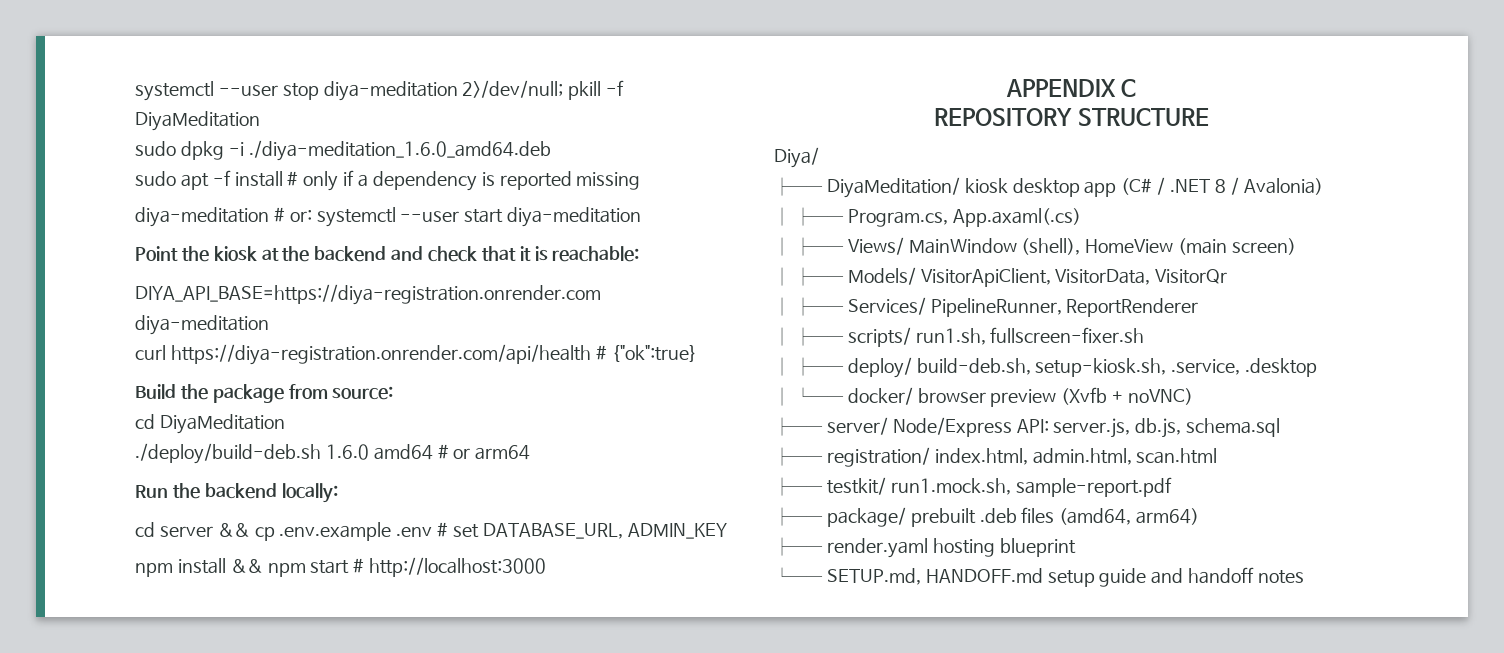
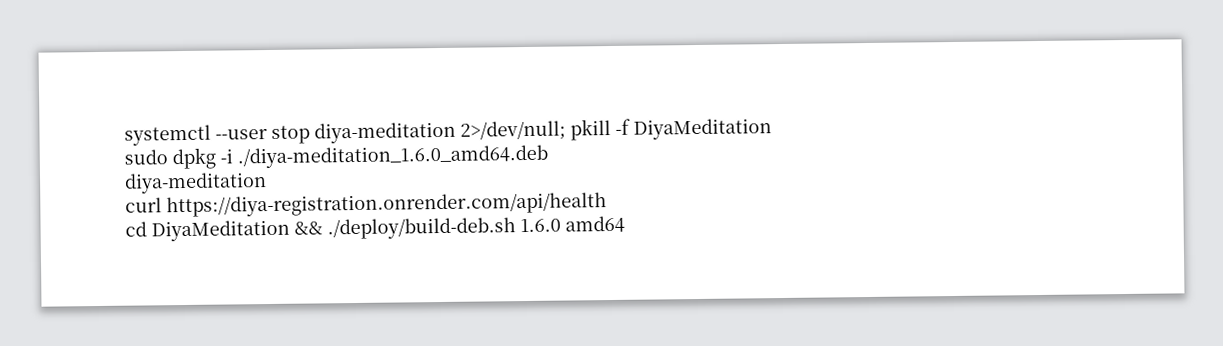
  sudo dpkg -i ./diya-meditation_1.6.0_amd64.deb
- sudo apt -f install # only if a dependency is reported missing
- diya-meditation # or: systemctl --user start diya-meditation
- Point the kiosk at the backend and check that it is reachable:
- DIYA_API_BASE=https://diya-registration.onrender.com diya-meditation
- curl https://diya-registration.onrender.com/api/health # {"ok":true}
- Build the package from source:
+ diya-meditation
+ curl https://diya-registration.onrender.com/api/health
- cd DiyaMeditation
- ./deploy/build-deb.sh 1.6.0 amd64 # or arm64
- Run the backend locally:
- cd server && cp .env.example .env # set DATABASE_URL, ADMIN_KEY
- npm install && npm start # http://localhost:3000
- APPENDIX C
- REPOSITORY STRUCTURE
- Diya/
- ├── DiyaMeditation/ kiosk desktop app (C# / .NET 8 / Avalonia)
- │ ├── Program.cs, App.axaml(.cs)
- │ ├── Views/ MainWindow (shell), HomeView (main screen)
- │ ├── Models/ VisitorApiClient, VisitorData, VisitorQr
- │ ├── Services/ PipelineRunner, ReportRenderer
- │ ├── scripts/ run1.sh, fullscreen-fixer.sh
- │ ├── deploy/ build-deb.sh, setup-kiosk.sh, .service, .desktop
- │ └── docker/ browser preview (Xvfb + noVNC)
- ├── server/ Node/Express API: server.js, db.js, schema.sql
- ├── registration/ index.html, admin.html, scan.html
- ├── testkit/ run1.mock.sh, sample-report.pdf
- ├── package/ prebuilt .deb files (amd64, arm64)
- ├── render.yaml hosting blueprint
- └── SETUP.md, HANDOFF.md setup guide and handoff notes
+ cd DiyaMeditation && ./deploy/build-deb.sh 1.6.0 amd64

